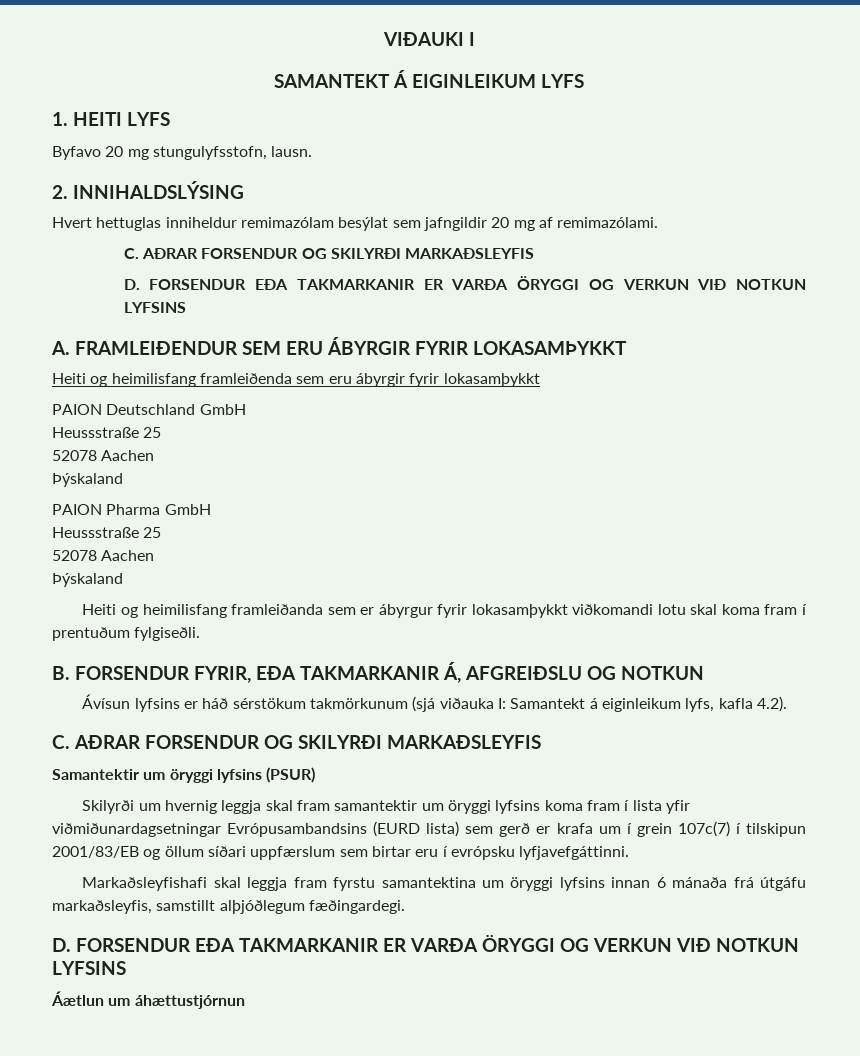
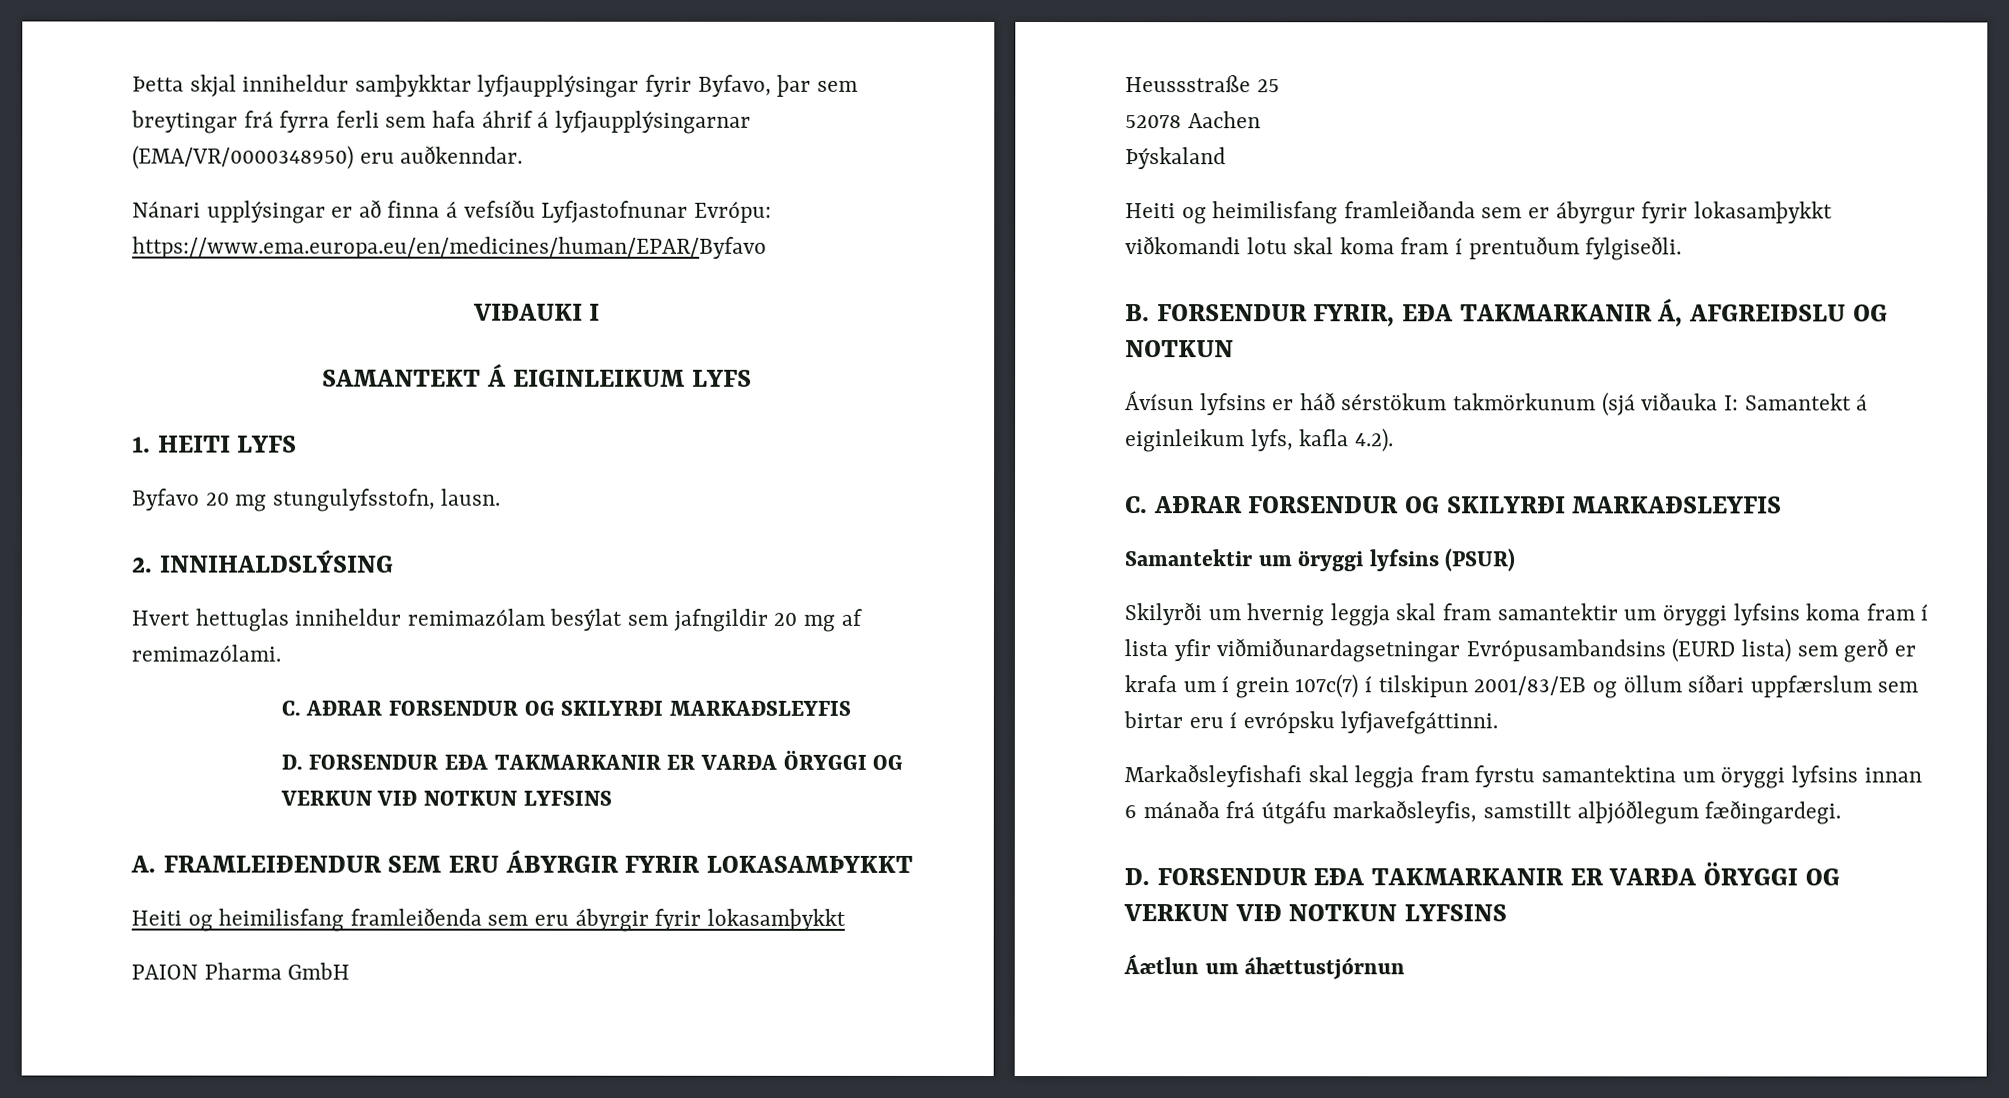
+ Þetta skjal inniheldur samþykktar lyfjaupplýsingar fyrir Byfavo, þar sem breytingar frá fyrra ferli sem hafa áhrif á lyfjaupplýsingarnar (EMA/VR/0000348950) eru auðkenndar.
+ Nánari upplýsingar er að finna á vefsíðu Lyfjastofnunar Evrópu: https://www.ema.europa.eu/en/medicines/human/EPAR/Byfavo
- PAION Deutschland GmbH
- Heussstraße 25
- 52078 Aachen
- Þýskaland

